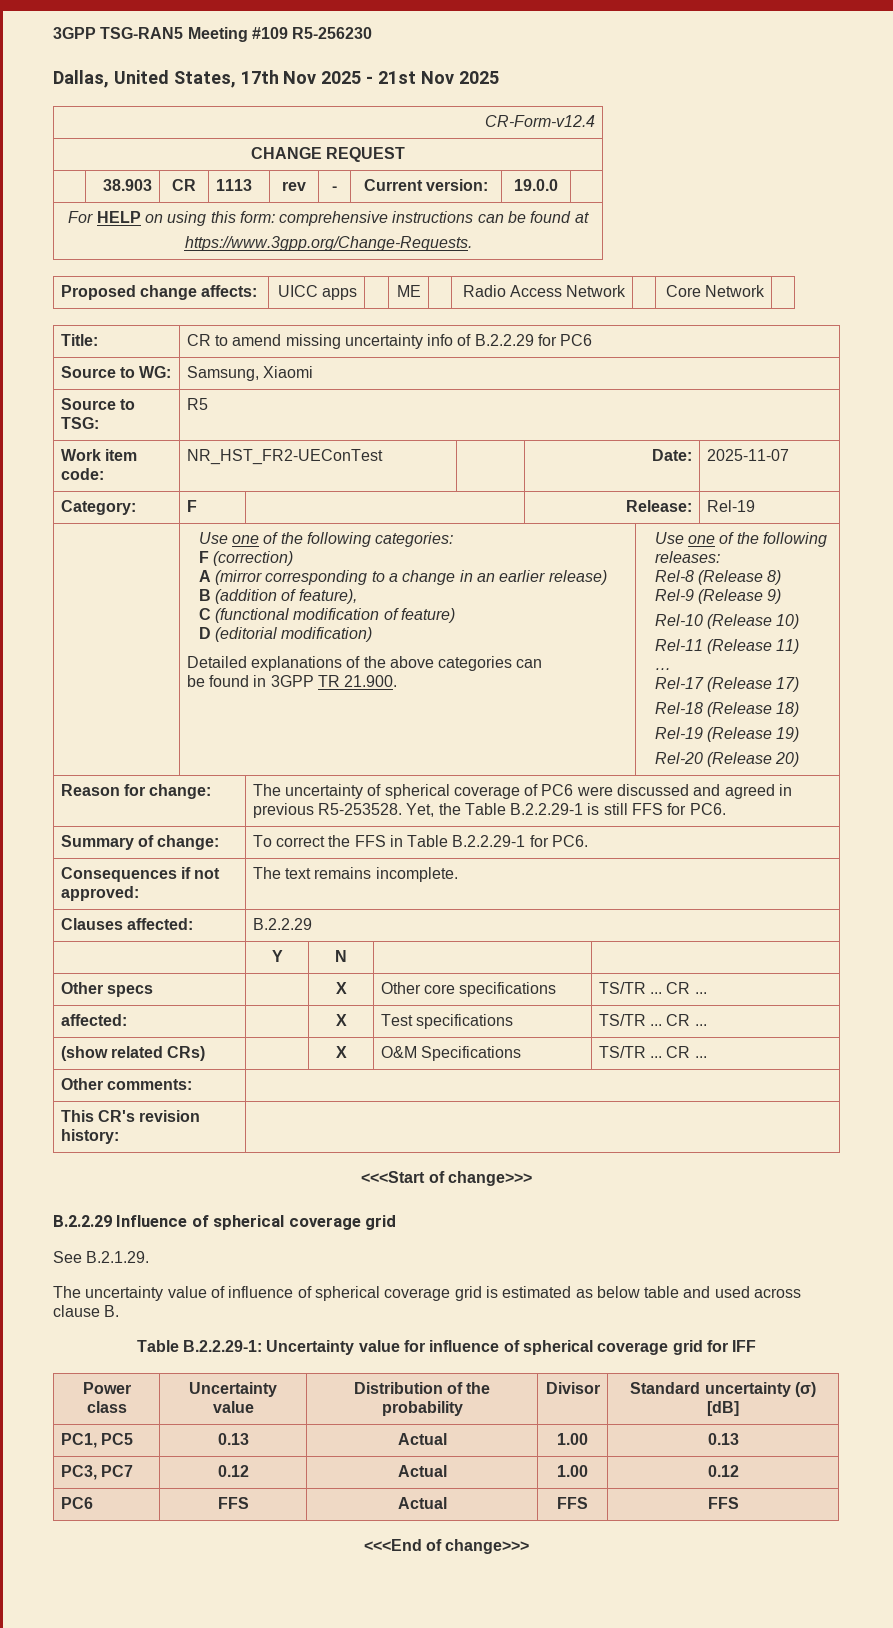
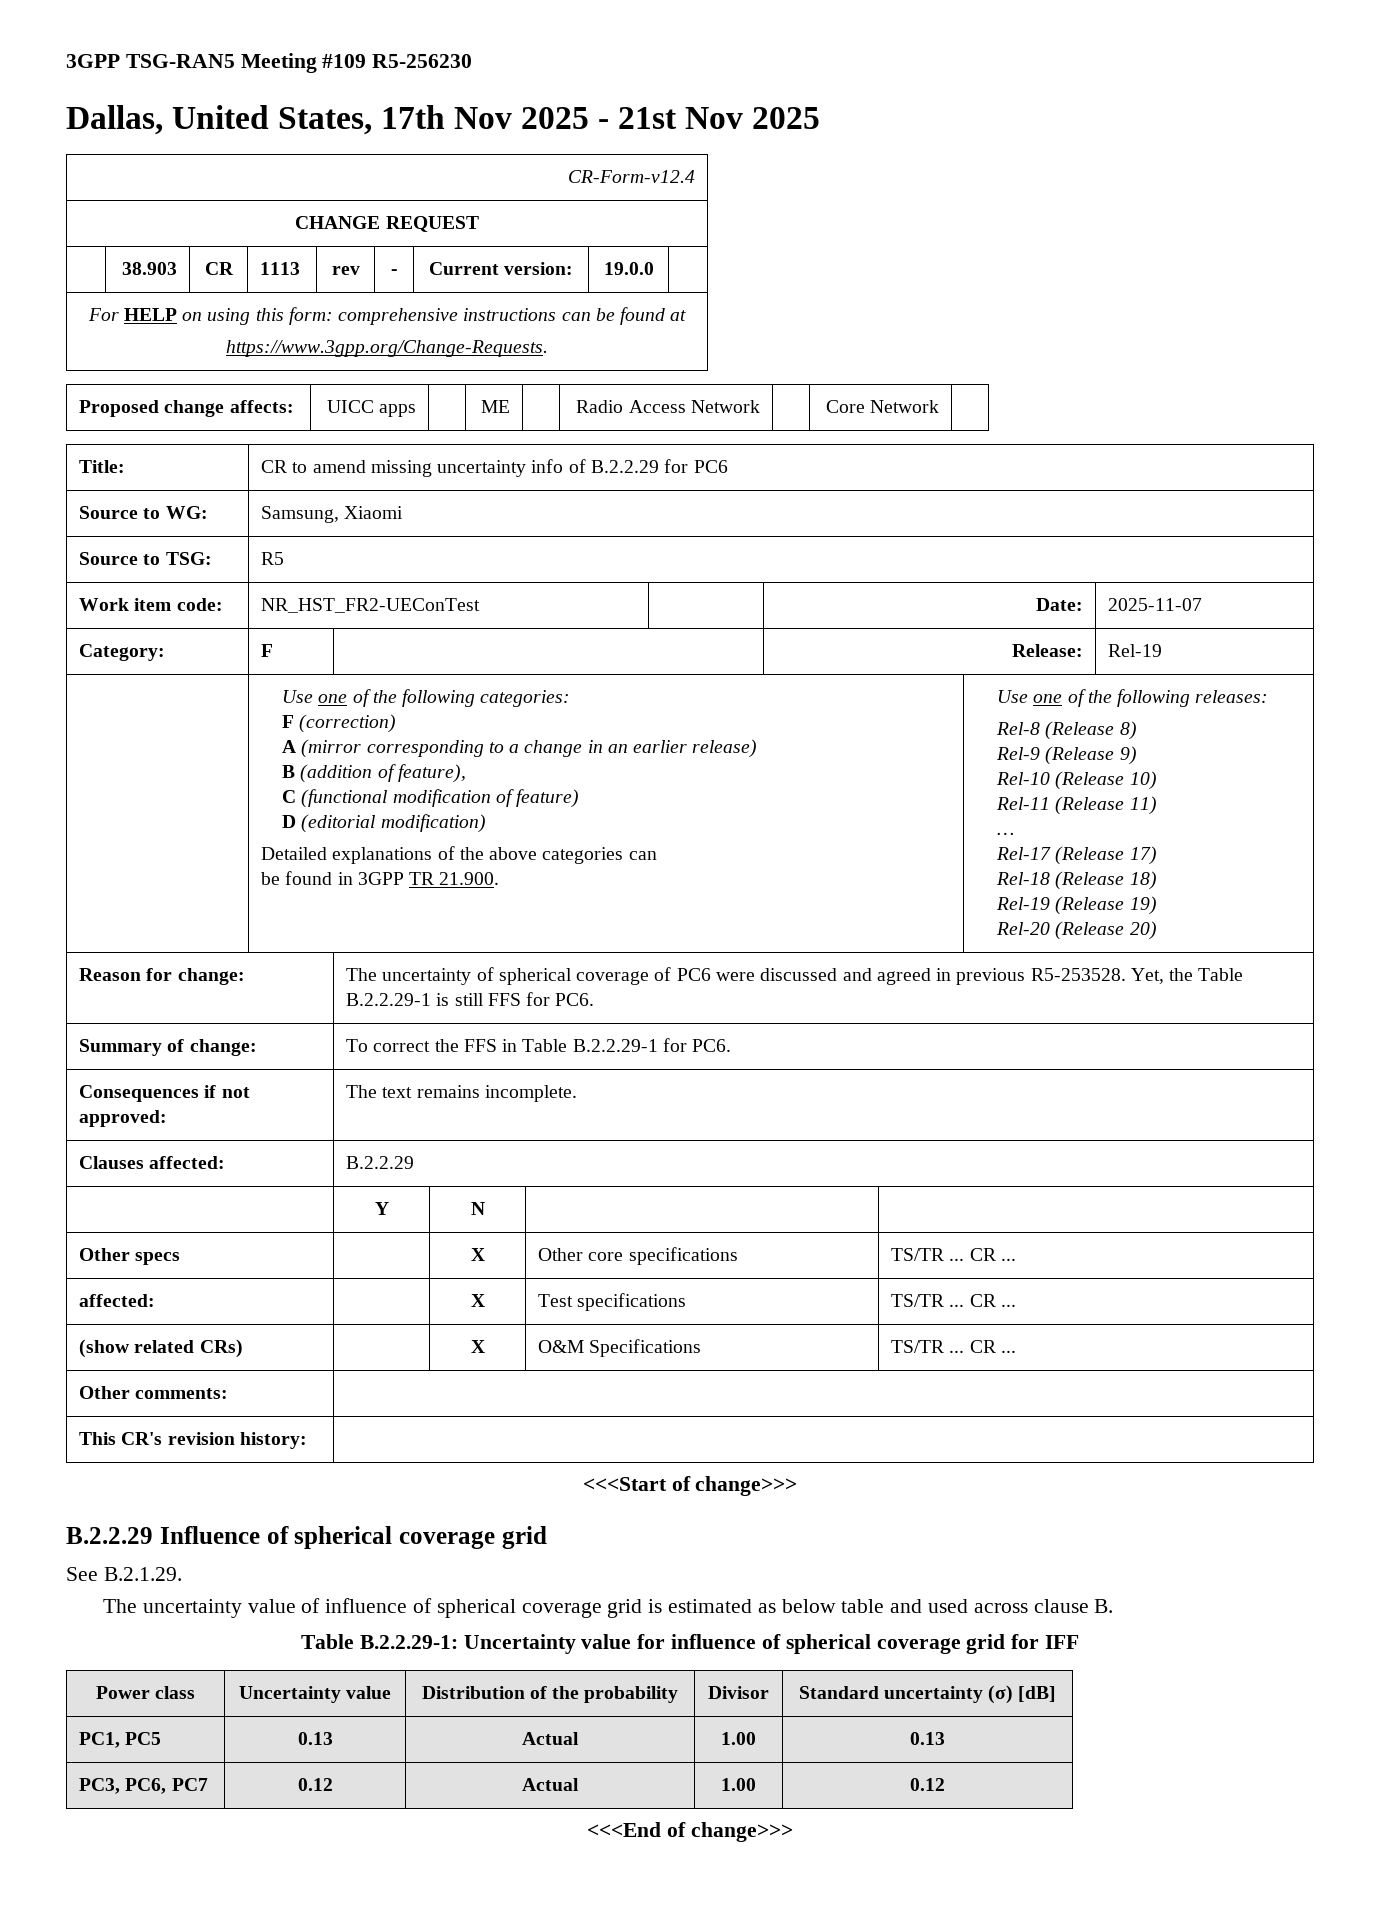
- PC3, PC7 | 0.12 | Actual | 1.00 | 0.12
+ PC3, PC6, PC7 | 0.12 | Actual | 1.00 | 0.12
- PC6 | FFS | Actual | FFS | FFS

